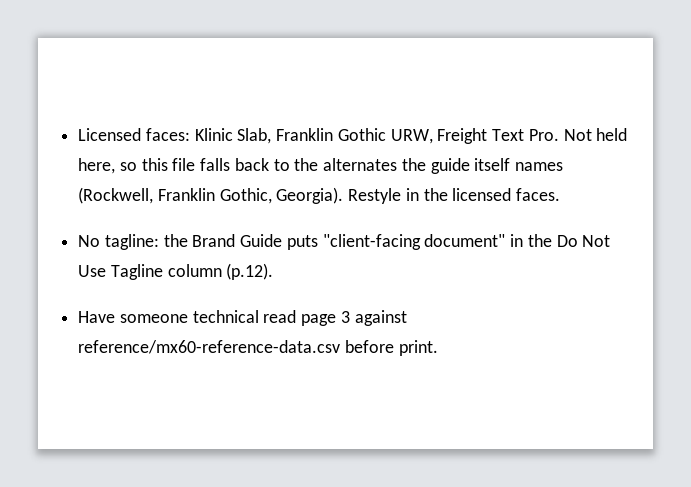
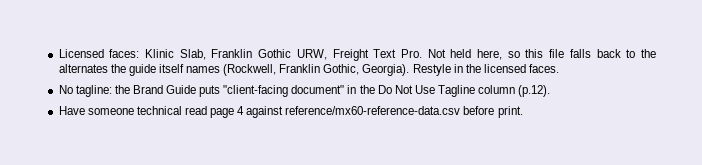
- Have someone technical read page 3 against reference/mx60-reference-data.csv before print.
+ Have someone technical read page 4 against reference/mx60-reference-data.csv before print.

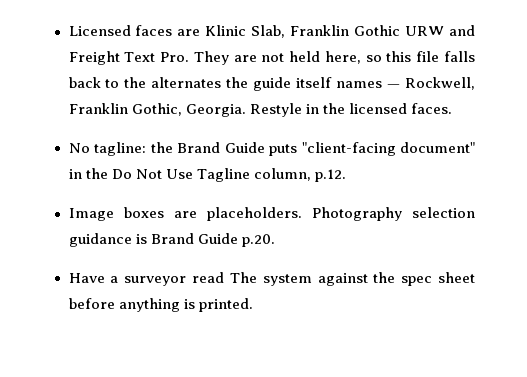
- Licensed faces: Klinic Slab, Franklin Gothic URW, Freight Text Pro. Not held here, so this file falls back to the alternates the guide itself names (Rockwell, Franklin Gothic, Georgia).
+ Licensed faces are Klinic Slab, Franklin Gothic URW and Freight Text Pro. They are not held here, so this file falls back to the alternates the guide itself names — Rockwell, Franklin Gothic, Georgia.
- No tagline: the Brand Guide puts "client-facing document" in the Do Not Use Tagline column (p.12).
- Have someone technical read page 4 against reference/mx60-reference-data.csv before print.
+ No tagline: the Brand Guide puts "client-facing document" in the Do Not Use Tagline column, p.12.
+ Image boxes are placeholders. Photography selection guidance is Brand Guide p.20.
+ Have a surveyor read The system against the spec sheet before anything is printed.

